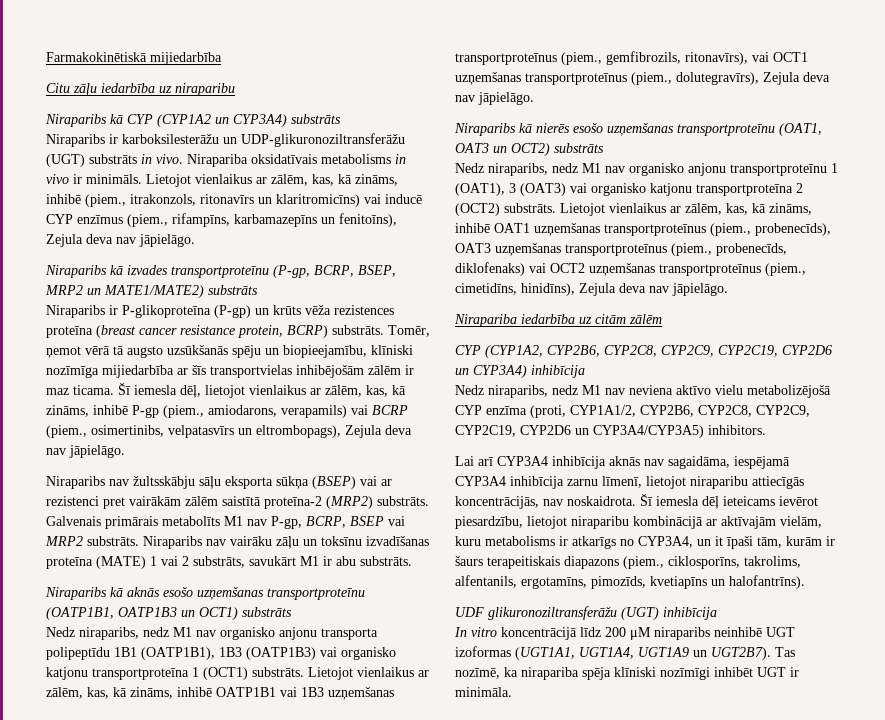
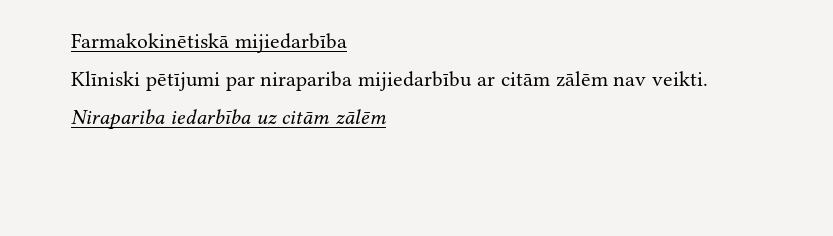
- Citu zāļu iedarbība uz niraparibu
- Niraparibs kā CYP (CYP1A2 un CYP3A4) substrāts
- Niraparibs ir karboksilesterāžu un UDP-glikuronoziltransferāžu (UGT) substrāts in vivo. Nirapariba oksidatīvais metabolisms in vivo ir minimāls. Lietojot vienlaikus ar zālēm, kas, kā zināms, inhibē (piem., itrakonzols, ritonavīrs un klaritromicīns) vai inducē CYP enzīmus (piem., rifampīns, karbamazepīns un fenitoīns), Zejula deva nav jāpielāgo.
- Niraparibs kā izvades transportproteīnu (P-gp, BCRP, BSEP, MRP2 un MATE1/MATE2) substrāts
- Niraparibs ir P-glikoproteīna (P-gp) un krūts vēža rezistences proteīna (breast cancer resistance protein, BCRP) substrāts. Tomēr, ņemot vērā tā augsto uzsūkšanās spēju un biopieejamību, klīniski nozīmīga mijiedarbība ar šīs transportvielas inhibējošām zālēm ir maz ticama. Šī iemesla dēļ, lietojot vienlaikus ar zālēm, kas, kā zināms, inhibē P-gp (piem., amiodarons, verapamils) vai BCRP (piem., osimertinibs, velpatasvīrs un eltrombopags), Zejula deva nav jāpielāgo.
- Niraparibs nav žultsskābju sāļu eksporta sūkņa (BSEP) vai ar rezistenci pret vairākām zālēm saistītā proteīna-2 (MRP2) substrāts. Galvenais primārais metabolīts M1 nav P-gp, BCRP, BSEP vai MRP2 substrāts. Niraparibs nav vairāku zāļu un toksīnu izvadīšanas proteīna (MATE) 1 vai 2 substrāts, savukārt M1 ir abu substrāts.
- Niraparibs kā aknās esošo uzņemšanas transportproteīnu (OATP1B1, OATP1B3 un OCT1) substrāts
- Nedz niraparibs, nedz M1 nav organisko anjonu transporta polipeptīdu 1B1 (OATP1B1), 1B3 (OATP1B3) vai organisko katjonu transportproteīna 1 (OCT1) substrāts. Lietojot vienlaikus ar zālēm, kas, kā zināms, inhibē OATP1B1 vai 1B3 uzņemšanas transportproteīnus (piem., gemfibrozils, ritonavīrs), vai OCT1 uzņemšanas transportproteīnus (piem., dolutegravīrs), Zejula deva nav jāpielāgo.
- Niraparibs kā nierēs esošo uzņemšanas transportproteīnu (OAT1, OAT3 un OCT2) substrāts
- Nedz niraparibs, nedz M1 nav organisko anjonu transportproteīnu 1 (OAT1), 3 (OAT3) vai organisko katjonu transportproteīna 2 (OCT2) substrāts. Lietojot vienlaikus ar zālēm, kas, kā zināms, inhibē OAT1 uzņemšanas transportproteīnus (piem., probenecīds), OAT3 uzņemšanas transportproteīnus (piem., probenecīds, diklofenaks) vai OCT2 uzņemšanas transportproteīnus (piem., cimetidīns, hinidīns), Zejula deva nav jāpielāgo.
+ Klīniski pētījumi par nirapariba mijiedarbību ar citām zālēm nav veikti.
- CYP (CYP1A2, CYP2B6, CYP2C8, CYP2C9, CYP2C19, CYP2D6 un CYP3A4) inhibīcija
- Nedz niraparibs, nedz M1 nav neviena aktīvo vielu metabolizējošā CYP enzīma (proti, CYP1A1/2, CYP2B6, CYP2C8, CYP2C9, CYP2C19, CYP2D6 un CYP3A4/CYP3A5) inhibitors.
- Lai arī CYP3A4 inhibīcija aknās nav sagaidāma, iespējamā CYP3A4 inhibīcija zarnu līmenī, lietojot niraparibu attiecīgās koncentrācijās, nav noskaidrota. Šī iemesla dēļ ieteicams ievērot piesardzību, lietojot niraparibu kombinācijā ar aktīvajām vielām, kuru metabolisms ir atkarīgs no CYP3A4, un it īpaši tām, kurām ir šaurs terapeitiskais diapazons (piem., ciklosporīns, takrolims, alfentanils, ergotamīns, pimozīds, kvetiapīns un halofantrīns).
- UDF glikuronoziltransferāžu (UGT) inhibīcija
- In vitro koncentrācijā līdz 200 μM niraparibs neinhibē UGT izoformas (UGT1A1, UGT1A4, UGT1A9 un UGT2B7). Tas nozīmē, ka nirapariba spēja klīniski nozīmīgi inhibēt UGT ir minimāla.

